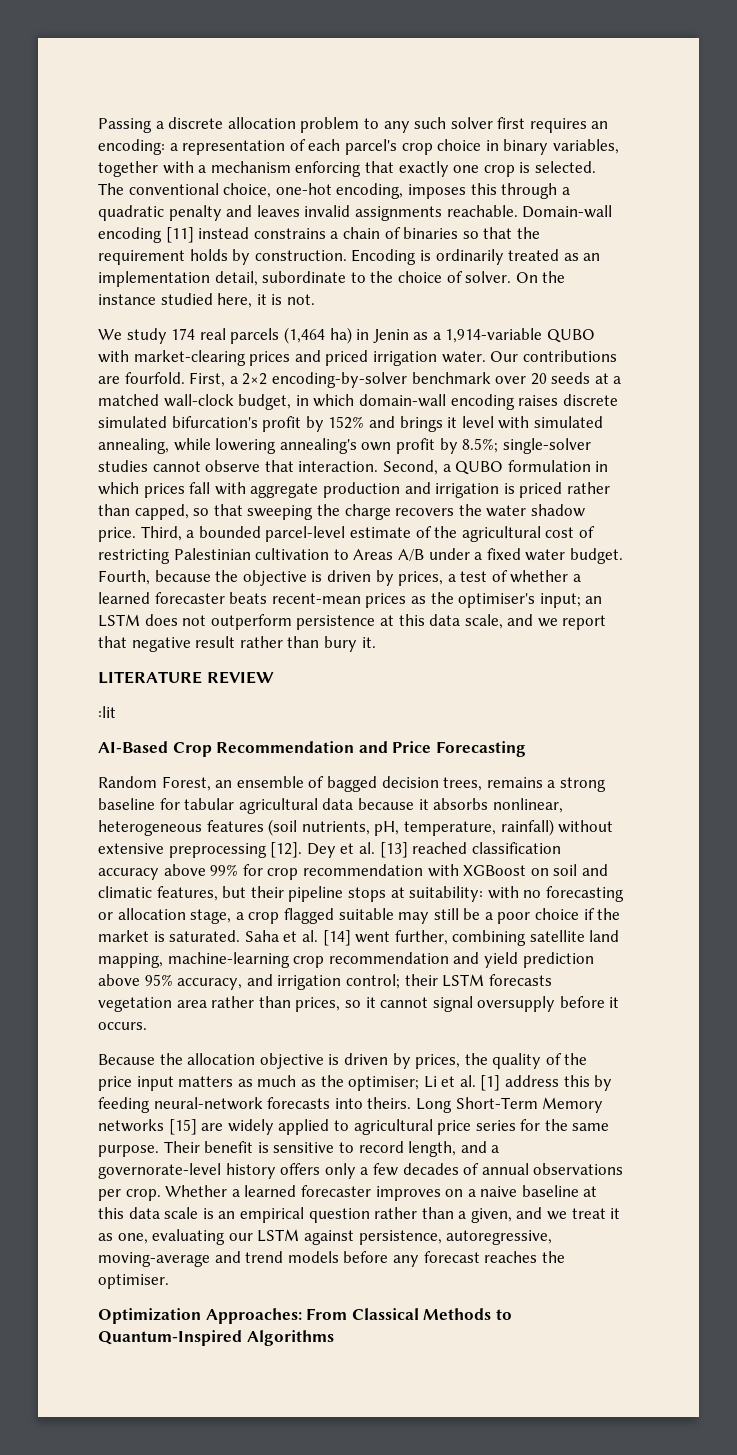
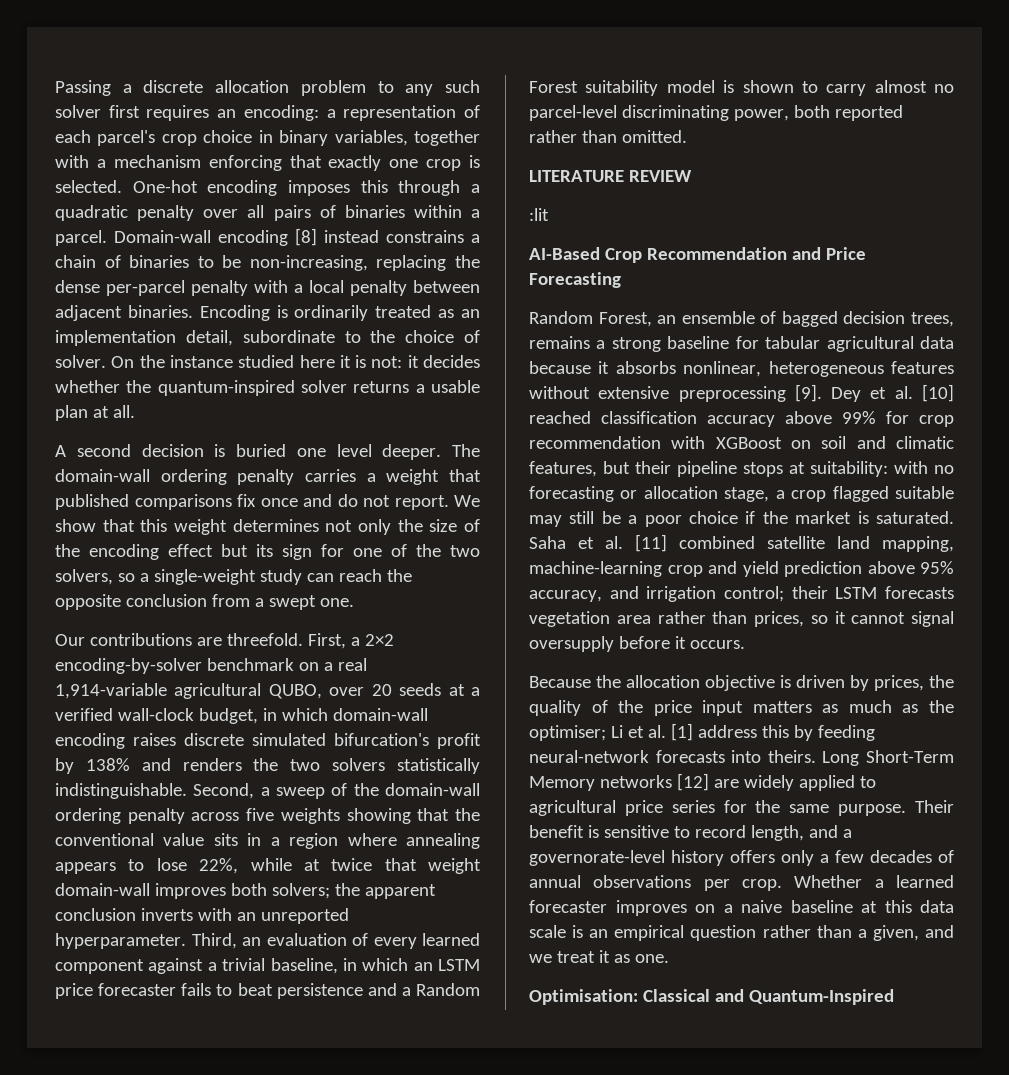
- The conventional choice, one-hot encoding, imposes this through a quadratic penalty and leaves invalid assignments reachable.
+ One-hot encoding imposes this through a quadratic penalty over all pairs of binaries within a parcel.
- Domain-wall encoding [11] instead constrains a chain of binaries so that the requirement holds by construction.
+ Domain-wall encoding [8] instead constrains a chain of binaries to be non-increasing, replacing the dense per-parcel penalty with a local penalty between adjacent binaries.
- On the instance studied here, it is not.
- We study 174 real parcels (1,464 ha) in Jenin as a 1,914-variable QUBO with market-clearing prices and priced irrigation water. Our contributions are fourfold.
+ On the instance studied here it is not: it decides whether the quantum-inspired solver returns a usable plan at all.
+ A second decision is buried one level deeper. The domain-wall ordering penalty carries a weight that published comparisons fix once and do not report. We show that this weight determines not only the size of the encoding effect but its sign for one of the two solvers, so a single-weight study can reach the opposite conclusion from a swept one.
+ Our contributions are threefold.
- First, a 2×2 encoding-by-solver benchmark over 20 seeds at a matched wall-clock budget, in which domain-wall encoding raises discrete simulated bifurcation's profit by 152% and brings it level with simulated annealing, while lowering annealing's own profit by 8.5%; single-solver studies cannot observe that interaction. Second, a QUBO formulation in which prices fall with aggregate production and irrigation is priced rather than capped, so that sweeping the charge recovers the water shadow price. Third, a bounded parcel-level estimate of the agricultural cost of restricting Palestinian cultivation to Areas A/B under a fixed water budget. Fourth, because the objective is driven by prices, a test of whether a learned forecaster beats recent-mean prices as the optimiser's input; an LSTM does not outperform persistence at this data scale, and we report that negative result rather than bury it.
+ First, a 2×2 encoding-by-solver benchmark on a real 1,914-variable agricultural QUBO, over 20 seeds at a verified wall-clock budget, in which domain-wall encoding raises discrete simulated bifurcation's profit by 138% and renders the two solvers statistically indistinguishable. Second, a sweep of the domain-wall ordering penalty across five weights showing that the conventional value sits in a region where annealing appears to lose 22%, while at twice that weight domain-wall improves both solvers; the apparent conclusion inverts with an unreported hyperparameter. Third, an evaluation of every learned component against a trivial baseline, in which an LSTM price forecaster fails to beat persistence and a Random Forest suitability model is shown to carry almost no parcel-level discriminating power, both reported rather than omitted.
- Random Forest, an ensemble of bagged decision trees, remains a strong baseline for tabular agricultural data because it absorbs nonlinear, heterogeneous features (soil nutrients, pH, temperature, rainfall) without extensive preprocessing [12].
+ Random Forest, an ensemble of bagged decision trees, remains a strong baseline for tabular agricultural data because it absorbs nonlinear, heterogeneous features without extensive preprocessing [9].
- Dey et al. [13] reached classification accuracy above 99% for crop recommendation with XGBoost on soil and climatic features, but their pipeline stops at suitability: with no forecasting or allocation stage, a crop flagged suitable may still be a poor choice if the market is saturated.
+ Dey et al. [10] reached classification accuracy above 99% for crop recommendation with XGBoost on soil and climatic features, but their pipeline stops at suitability: with no forecasting or allocation stage, a crop flagged suitable may still be a poor choice if the market is saturated.
- Saha et al. [14] went further, combining satellite land mapping, machine-learning crop recommendation and yield prediction above 95% accuracy, and irrigation control; their LSTM forecasts vegetation area rather than prices, so it cannot signal oversupply before it occurs.
+ Saha et al. [11] combined satellite land mapping, machine-learning crop and yield prediction above 95% accuracy, and irrigation control; their LSTM forecasts vegetation area rather than prices, so it cannot signal oversupply before it occurs.
- Long Short-Term Memory networks [15] are widely applied to agricultural price series for the same purpose.
+ Long Short-Term Memory networks [12] are widely applied to agricultural price series for the same purpose.
- Whether a learned forecaster improves on a naive baseline at this data scale is an empirical question rather than a given, and we treat it as one, evaluating our LSTM against persistence, autoregressive, moving-average and trend models before any forecast reaches the optimiser.
- Optimization Approaches: From Classical Methods to Quantum-Inspired Algorithms
+ Whether a learned forecaster improves on a naive baseline at this data scale is an empirical question rather than a given, and we treat it as one.
+ Optimisation: Classical and Quantum-Inspired

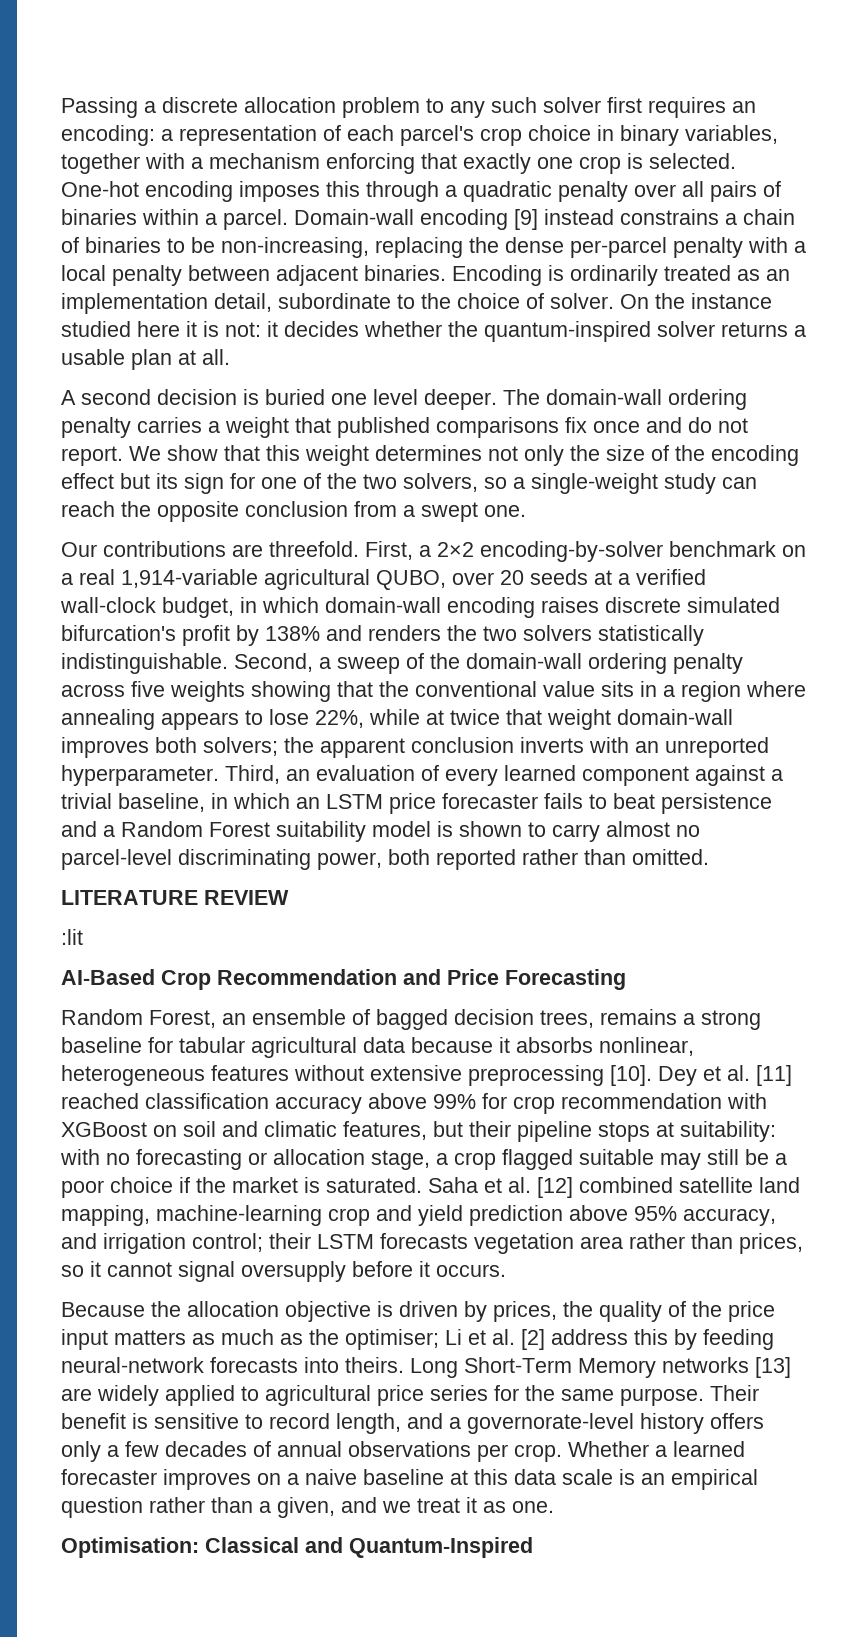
- Domain-wall encoding [8] instead constrains a chain of binaries to be non-increasing, replacing the dense per-parcel penalty with a local penalty between adjacent binaries.
+ Domain-wall encoding [9] instead constrains a chain of binaries to be non-increasing, replacing the dense per-parcel penalty with a local penalty between adjacent binaries.
- Random Forest, an ensemble of bagged decision trees, remains a strong baseline for tabular agricultural data because it absorbs nonlinear, heterogeneous features without extensive preprocessing [9].
+ Random Forest, an ensemble of bagged decision trees, remains a strong baseline for tabular agricultural data because it absorbs nonlinear, heterogeneous features without extensive preprocessing [10].
- Dey et al. [10] reached classification accuracy above 99% for crop recommendation with XGBoost on soil and climatic features, but their pipeline stops at suitability: with no forecasting or allocation stage, a crop flagged suitable may still be a poor choice if the market is saturated.
+ Dey et al. [11] reached classification accuracy above 99% for crop recommendation with XGBoost on soil and climatic features, but their pipeline stops at suitability: with no forecasting or allocation stage, a crop flagged suitable may still be a poor choice if the market is saturated.
- Saha et al. [11] combined satellite land mapping, machine-learning crop and yield prediction above 95% accuracy, and irrigation control; their LSTM forecasts vegetation area rather than prices, so it cannot signal oversupply before it occurs.
+ Saha et al. [12] combined satellite land mapping, machine-learning crop and yield prediction above 95% accuracy, and irrigation control; their LSTM forecasts vegetation area rather than prices, so it cannot signal oversupply before it occurs.
- Because the allocation objective is driven by prices, the quality of the price input matters as much as the optimiser; Li et al. [1] address this by feeding neural-network forecasts into theirs.
+ Because the allocation objective is driven by prices, the quality of the price input matters as much as the optimiser; Li et al. [2] address this by feeding neural-network forecasts into theirs.
- Long Short-Term Memory networks [12] are widely applied to agricultural price series for the same purpose.
+ Long Short-Term Memory networks [13] are widely applied to agricultural price series for the same purpose.

